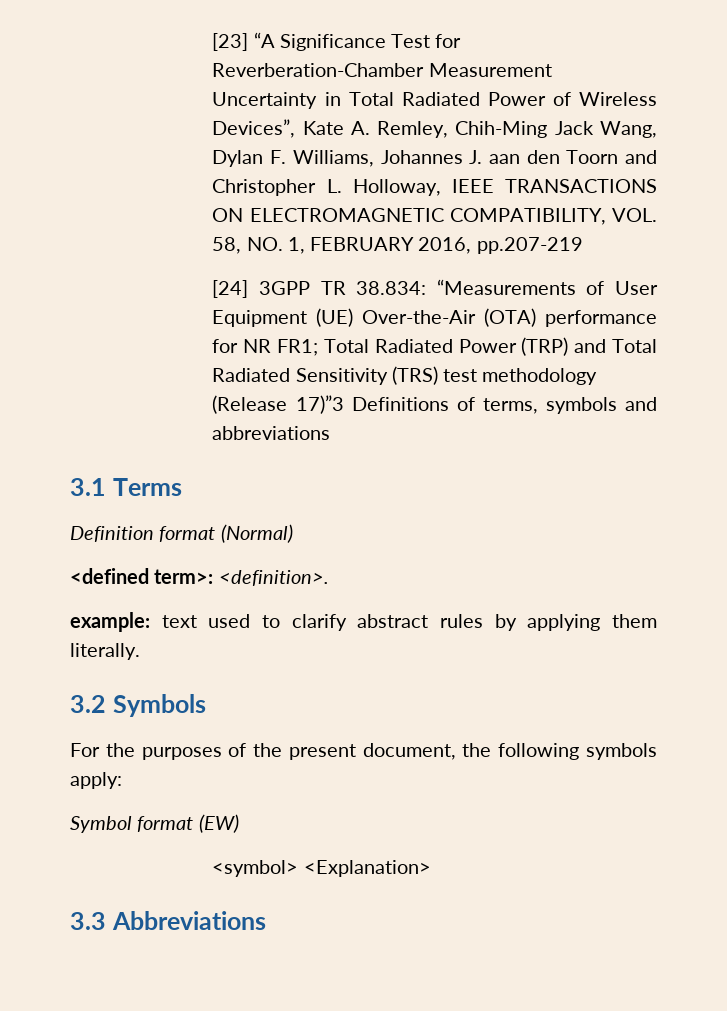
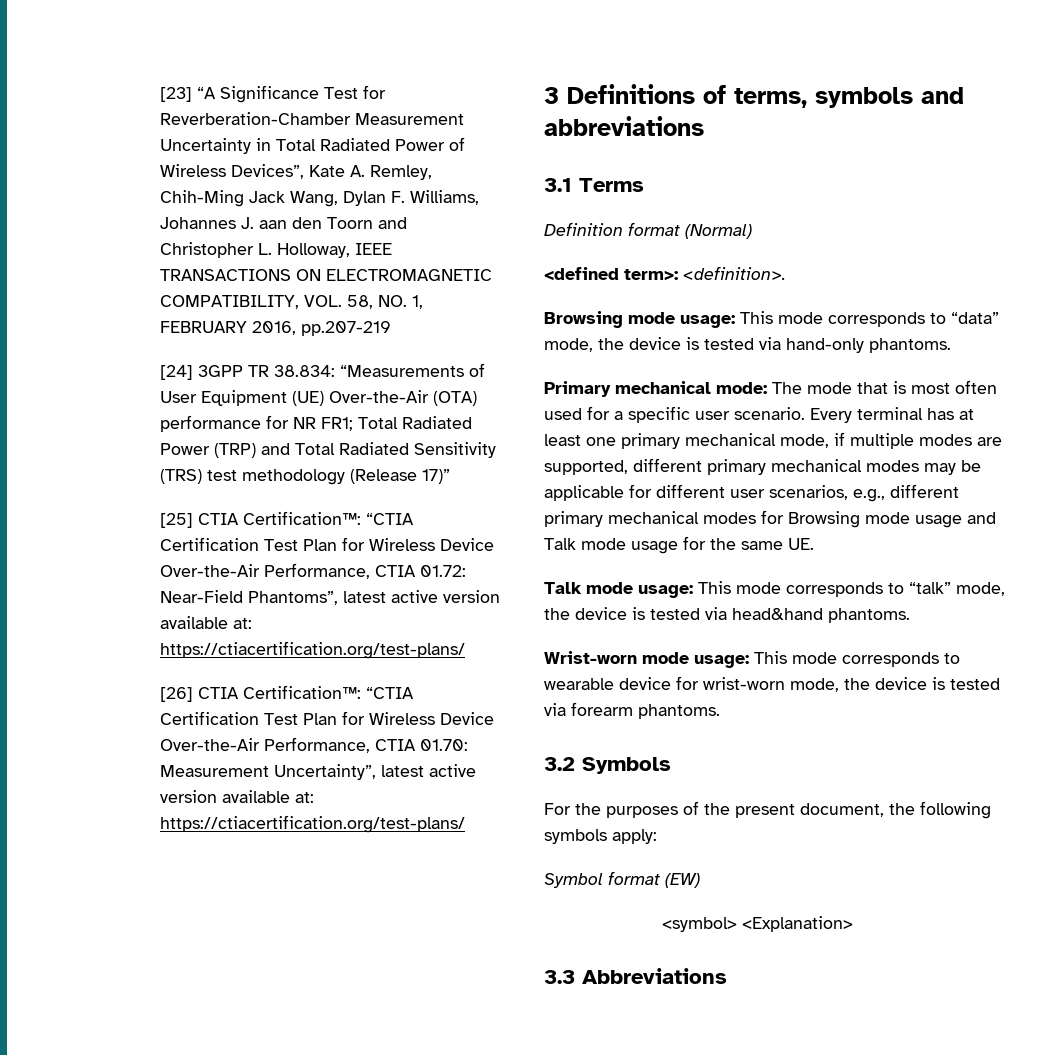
- [24] 3GPP TR 38.834: “Measurements of User Equipment (UE) Over-the-Air (OTA) performance for NR FR1; Total Radiated Power (TRP) and Total Radiated Sensitivity (TRS) test methodology (Release 17)”3 Definitions of terms, symbols and abbreviations
+ [24] 3GPP TR 38.834: “Measurements of User Equipment (UE) Over-the-Air (OTA) performance for NR FR1; Total Radiated Power (TRP) and Total Radiated Sensitivity (TRS) test methodology (Release 17)”
+ [25] CTIA Certification™: “CTIA Certification Test Plan for Wireless Device Over-the-Air Performance, CTIA 01.72: Near-Field Phantoms”, latest active version available at: https://ctiacertification.org/test-plans/
+ [26] CTIA Certification™: “CTIA Certification Test Plan for Wireless Device Over-the-Air Performance, CTIA 01.70: Measurement Uncertainty”, latest active version available at: https://ctiacertification.org/test-plans/
+ 3 Definitions of terms, symbols and abbreviations
- example: text used to clarify abstract rules by applying them literally.
+ Browsing mode usage: This mode corresponds to “data” mode, the device is tested via hand-only phantoms.
+ Primary mechanical mode: The mode that is most often used for a specific user scenario. Every terminal has at least one primary mechanical mode, if multiple modes are supported, different primary mechanical modes may be applicable for different user scenarios, e.g., different primary mechanical modes for Browsing mode usage and Talk mode usage for the same UE.
+ Talk mode usage: This mode corresponds to “talk” mode, the device is tested via head&hand phantoms.
+ Wrist-worn mode usage: This mode corresponds to wearable device for wrist-worn mode, the device is tested via forearm phantoms.

